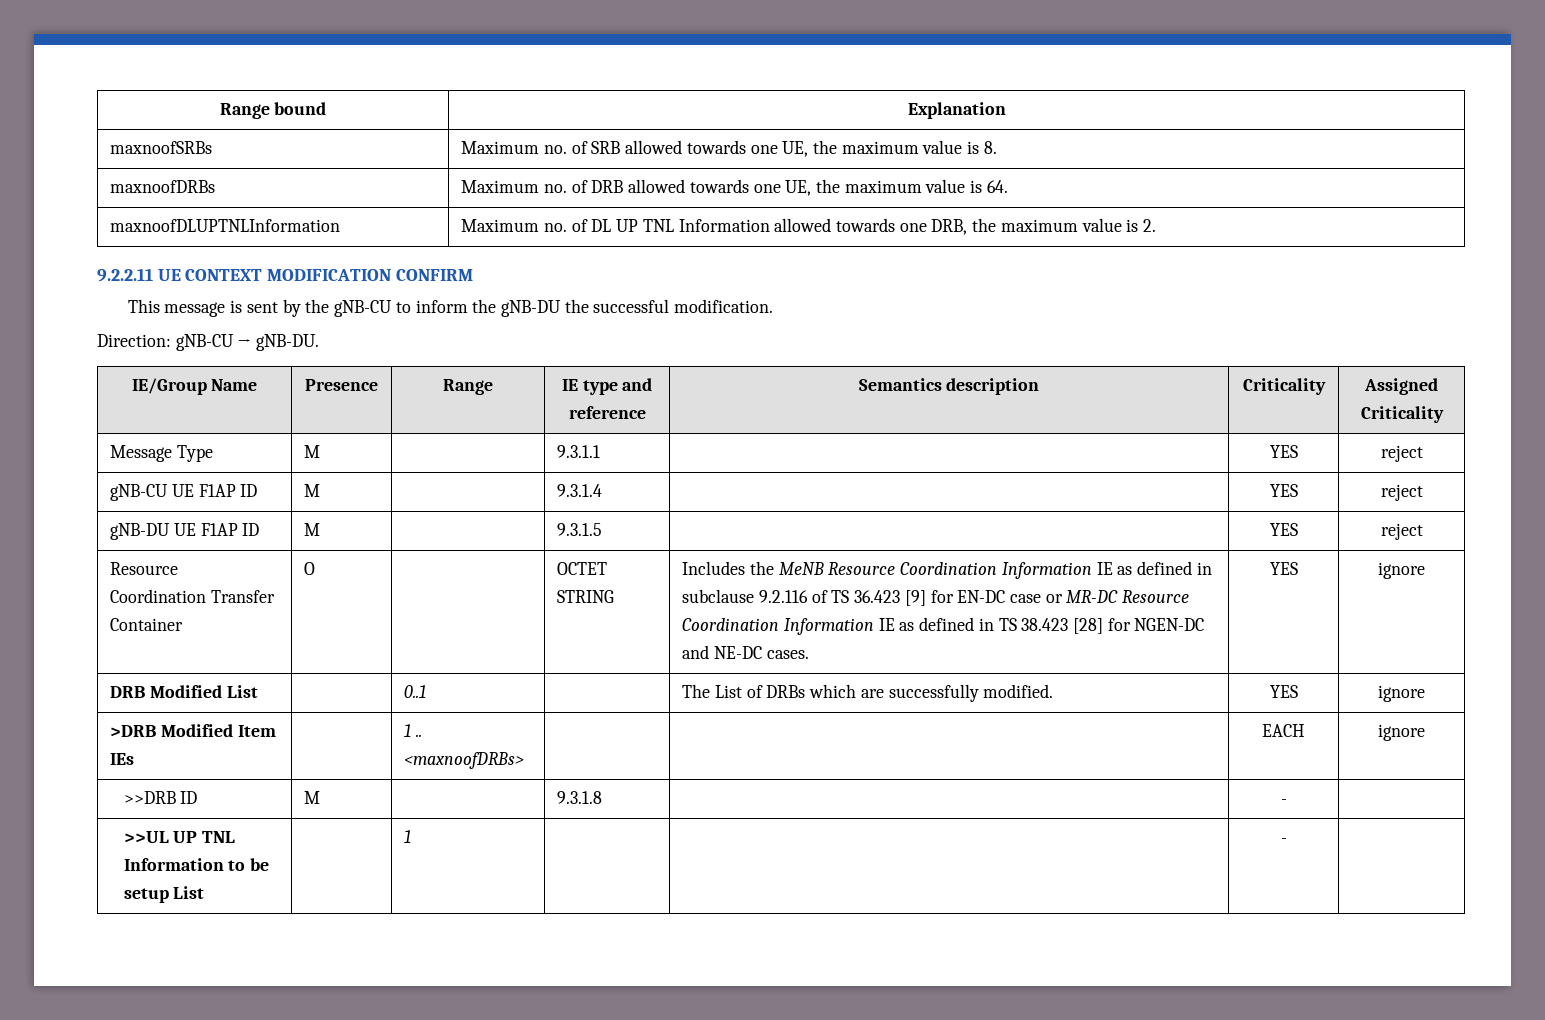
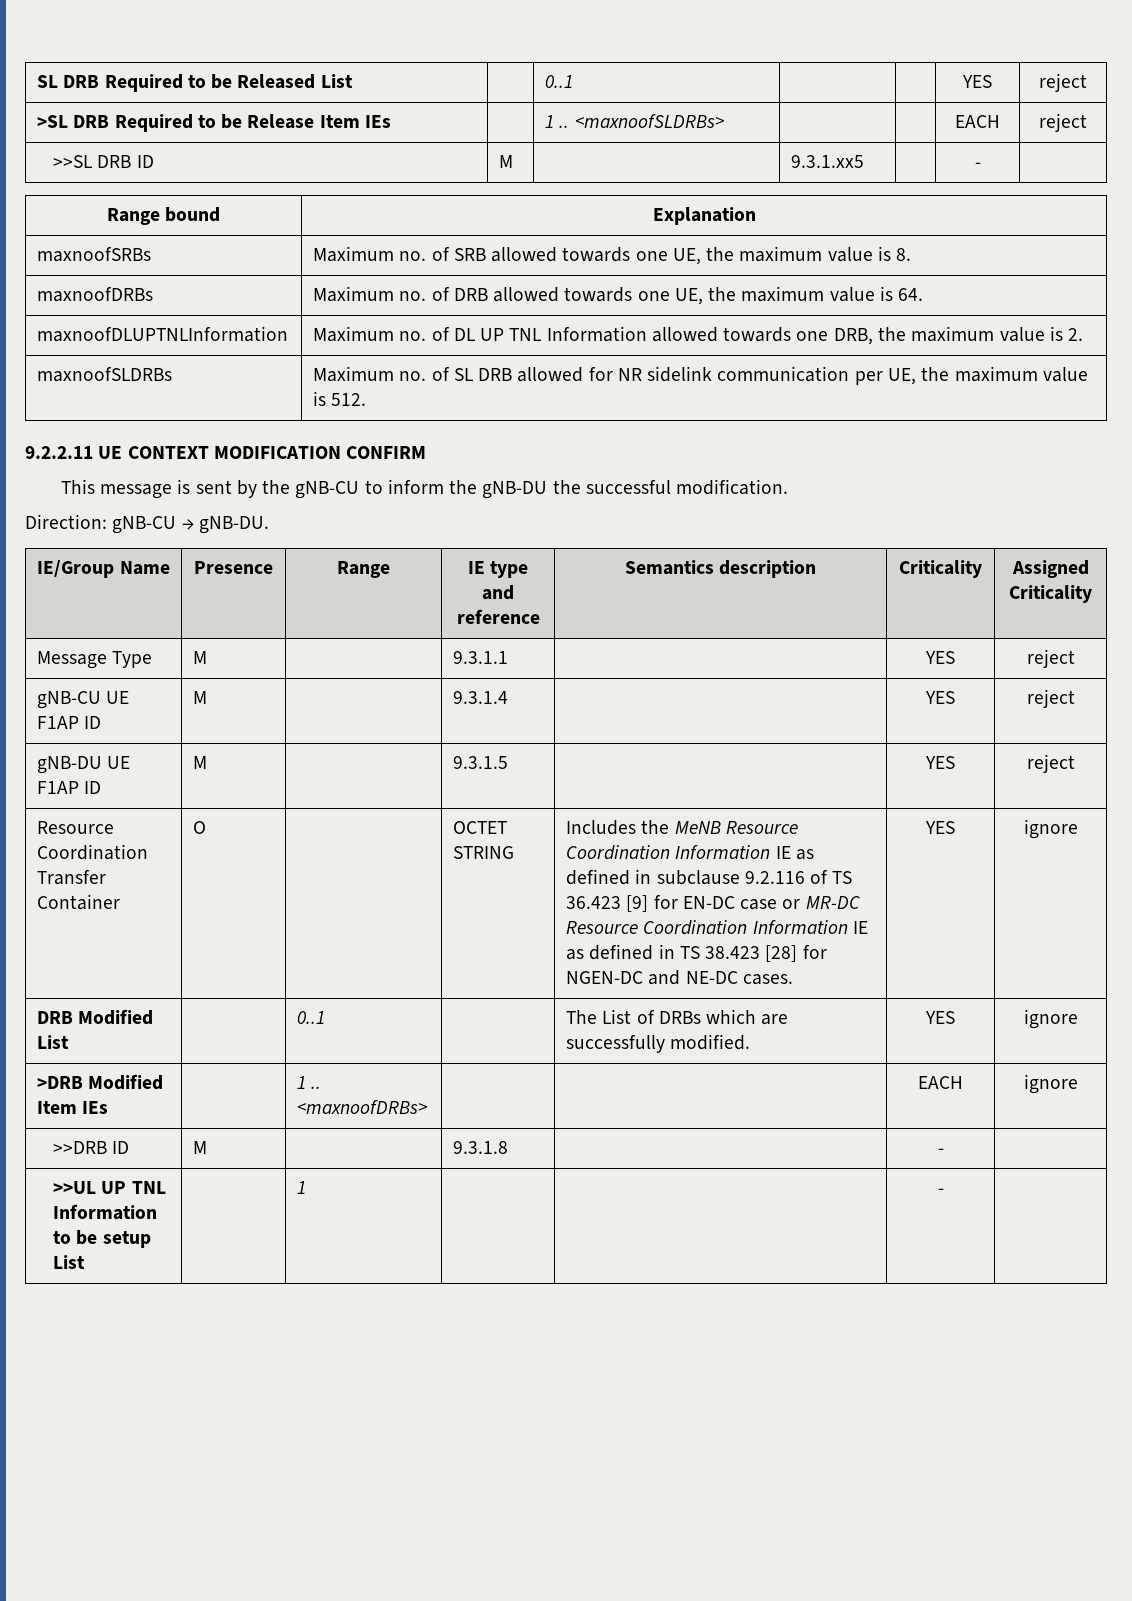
+ SL DRB Required to be Released List | | 0..1 | | | YES | reject
+ >SL DRB Required to be Release Item IEs | | 1 .. <maxnoofSLDRBs> | | | EACH | reject
+ >>SL DRB ID | M | | 9.3.1.xx5 | | - |
+ maxnoofSLDRBs | Maximum no. of SL DRB allowed for NR sidelink communication per UE, the maximum value is 512.

